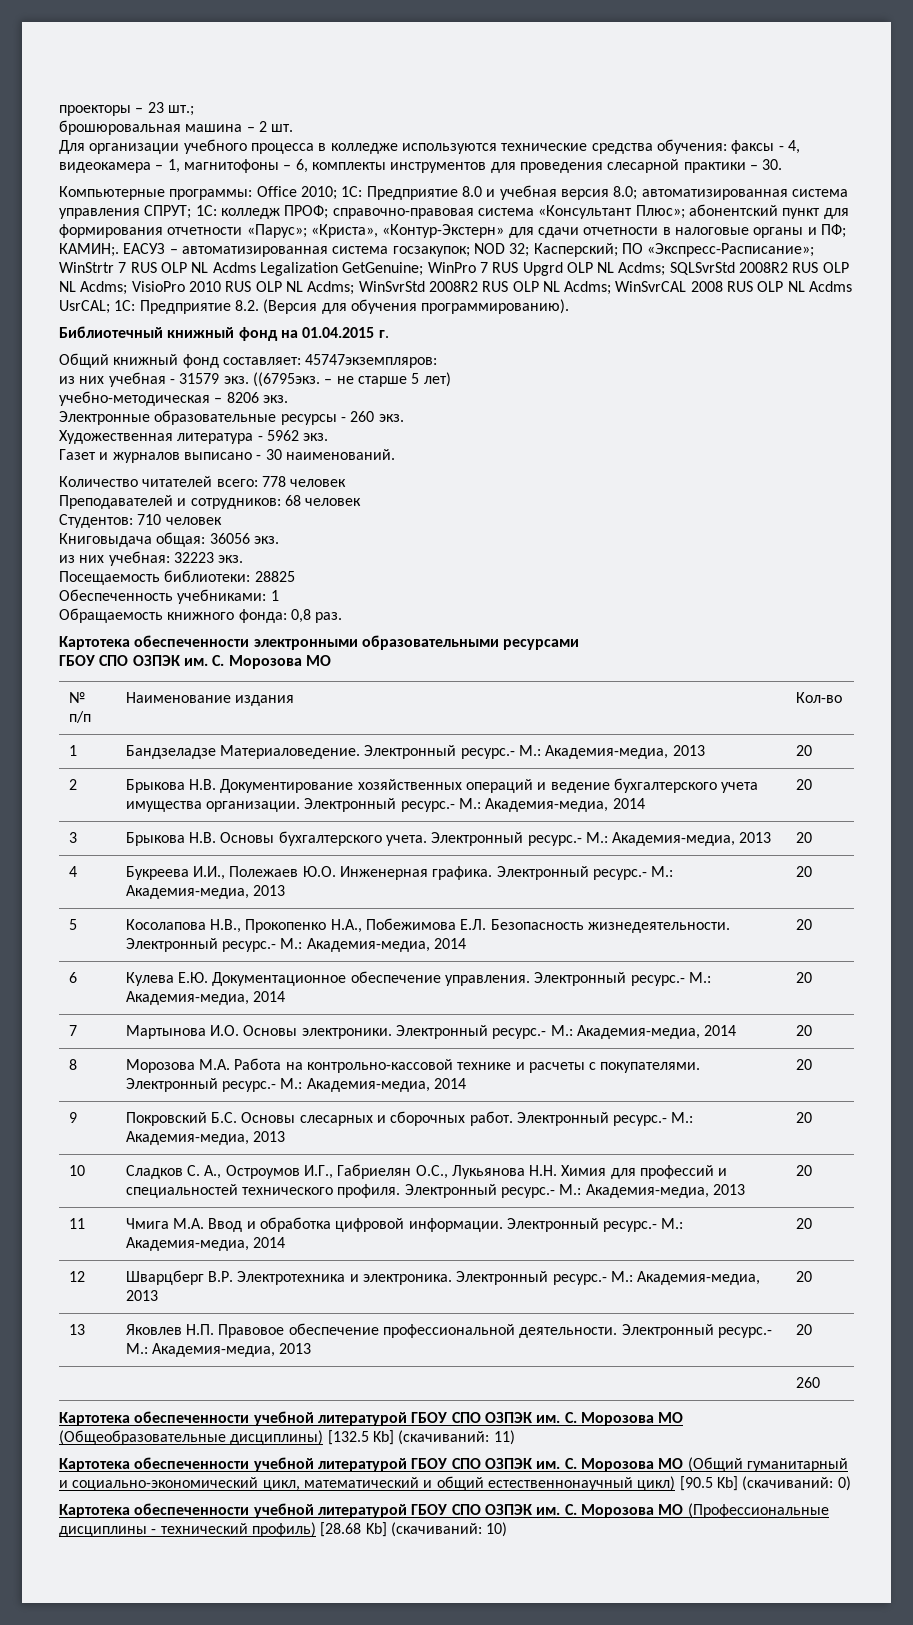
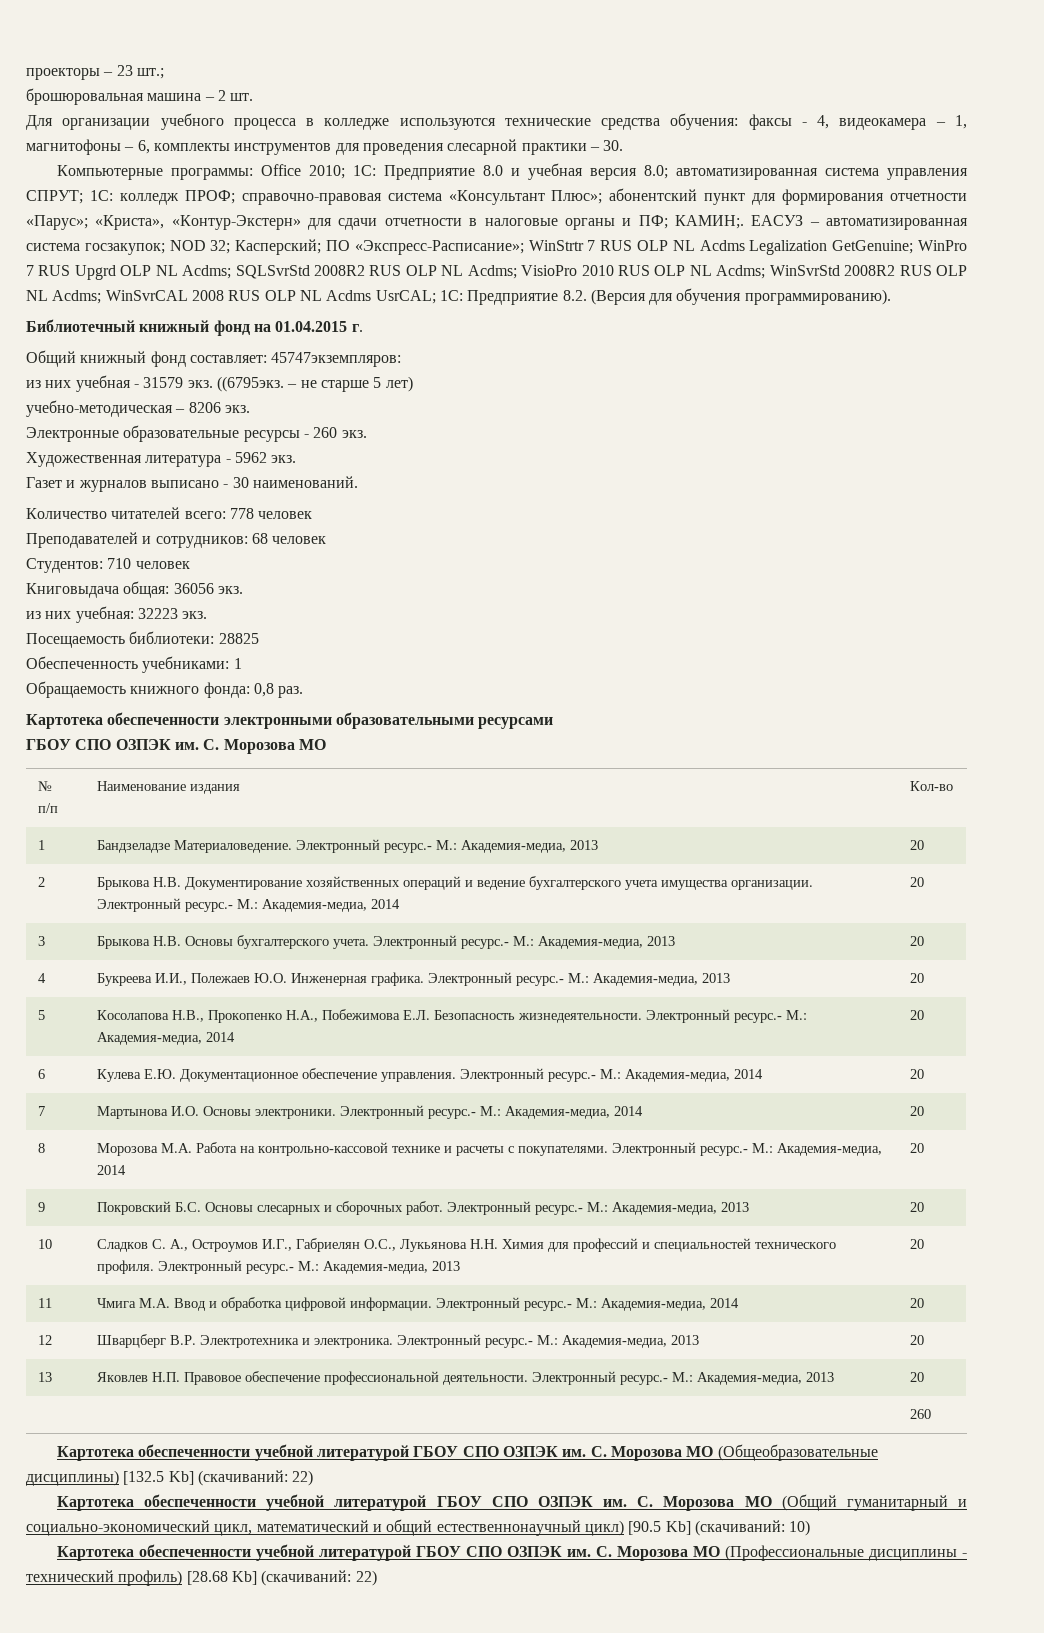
- Картотека обеспеченности учебной литературой ГБОУ СПО ОЗПЭК им. С. Морозова МО (Общеобразовательные дисциплины) [132.5 Kb] (cкачиваний: 11)
+ Картотека обеспеченности учебной литературой ГБОУ СПО ОЗПЭК им. С. Морозова МО (Общеобразовательные дисциплины) [132.5 Kb] (cкачиваний: 22)
- Картотека обеспеченности учебной литературой ГБОУ СПО ОЗПЭК им. С. Морозова МО (Общий гуманитарный и социально-экономический цикл, математический и общий естественнонаучный цикл) [90.5 Kb] (cкачиваний: 0)
+ Картотека обеспеченности учебной литературой ГБОУ СПО ОЗПЭК им. С. Морозова МО (Общий гуманитарный и социально-экономический цикл, математический и общий естественнонаучный цикл) [90.5 Kb] (cкачиваний: 10)
- Картотека обеспеченности учебной литературой ГБОУ СПО ОЗПЭК им. С. Морозова МО (Профессиональные дисциплины - технический профиль) [28.68 Kb] (cкачиваний: 10)
+ Картотека обеспеченности учебной литературой ГБОУ СПО ОЗПЭК им. С. Морозова МО (Профессиональные дисциплины - технический профиль) [28.68 Kb] (cкачиваний: 22)

